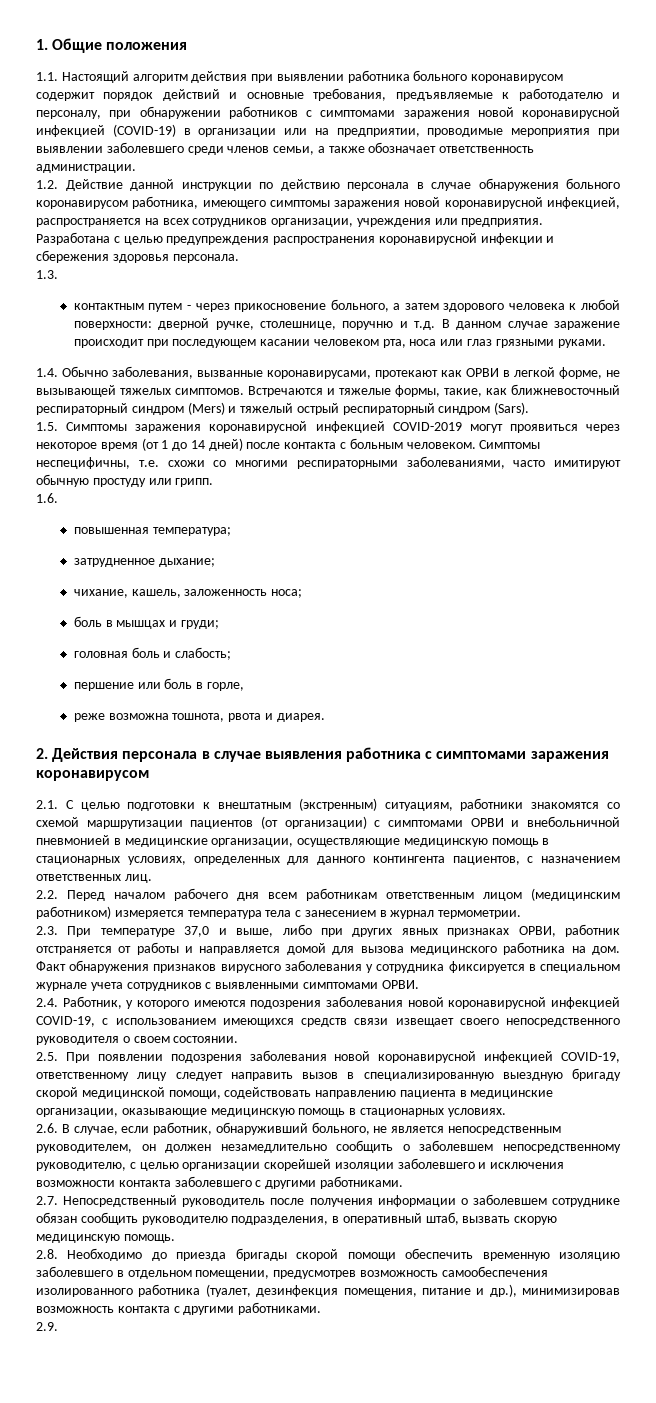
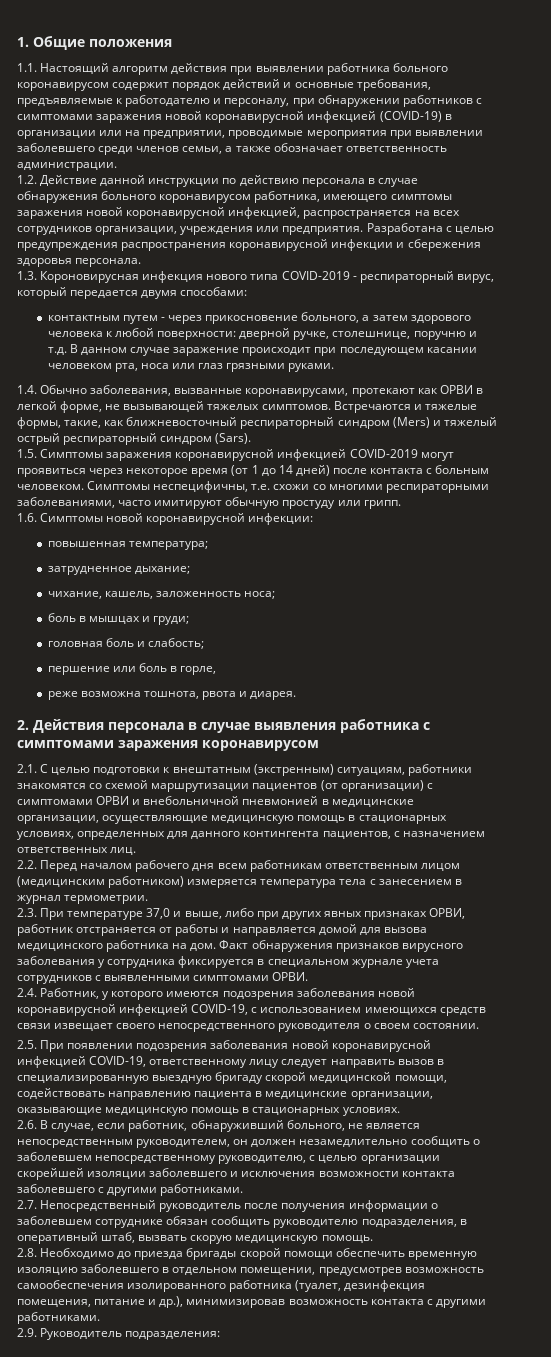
- 1.3.
+ 1.3. Короновирусная инфекция нового типа COVID-2019 - респираторный вирус, который передается двумя способами:
- 1.6.
+ 1.6. Симптомы новой коронавирусной инфекции:
- 2.9.
+ 2.9. Руководитель подразделения:

